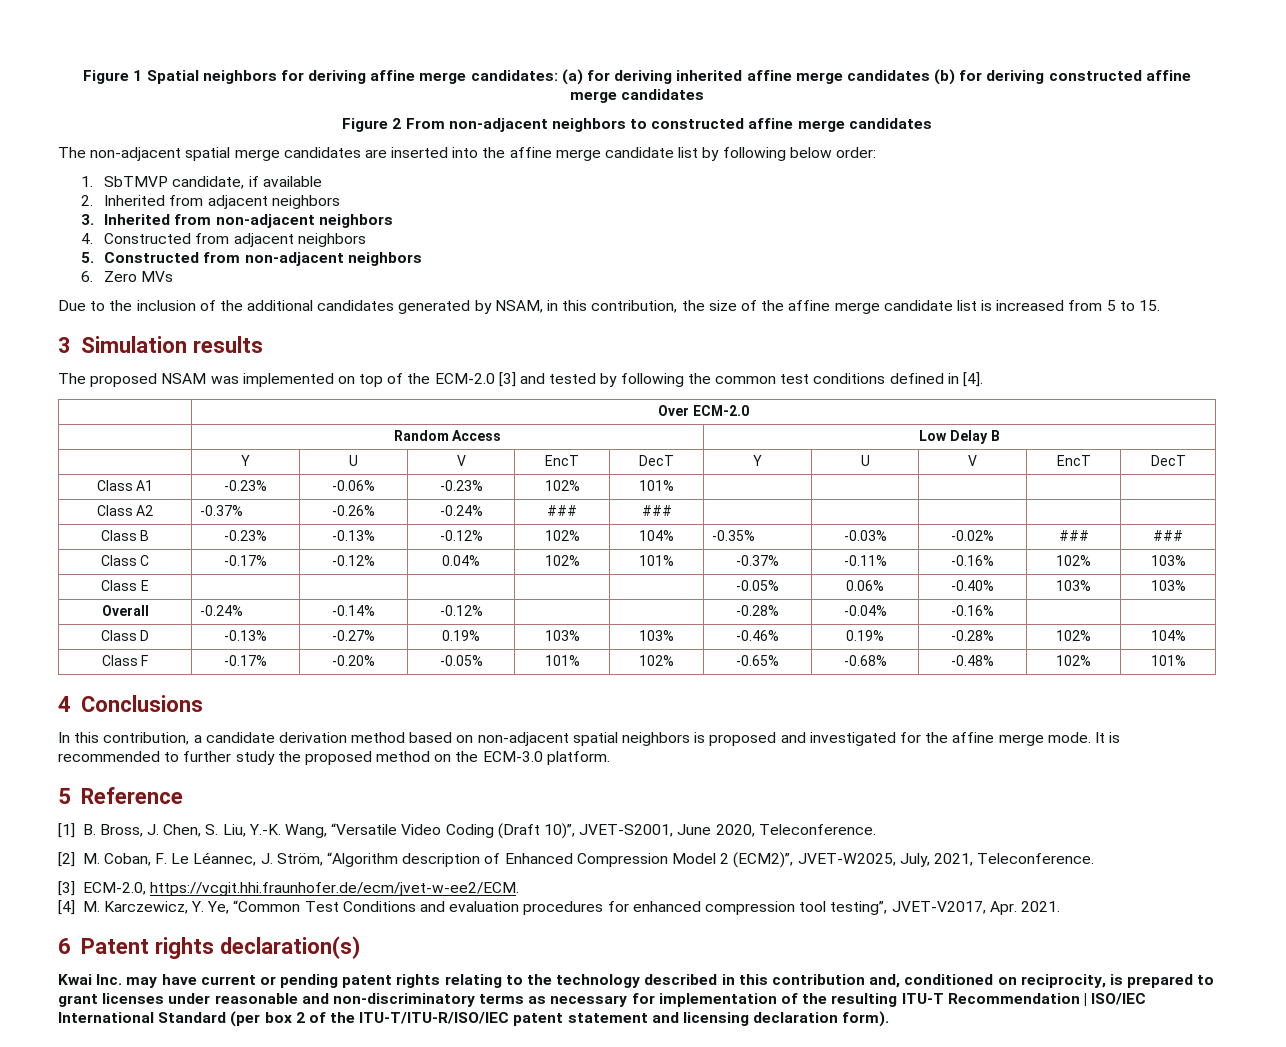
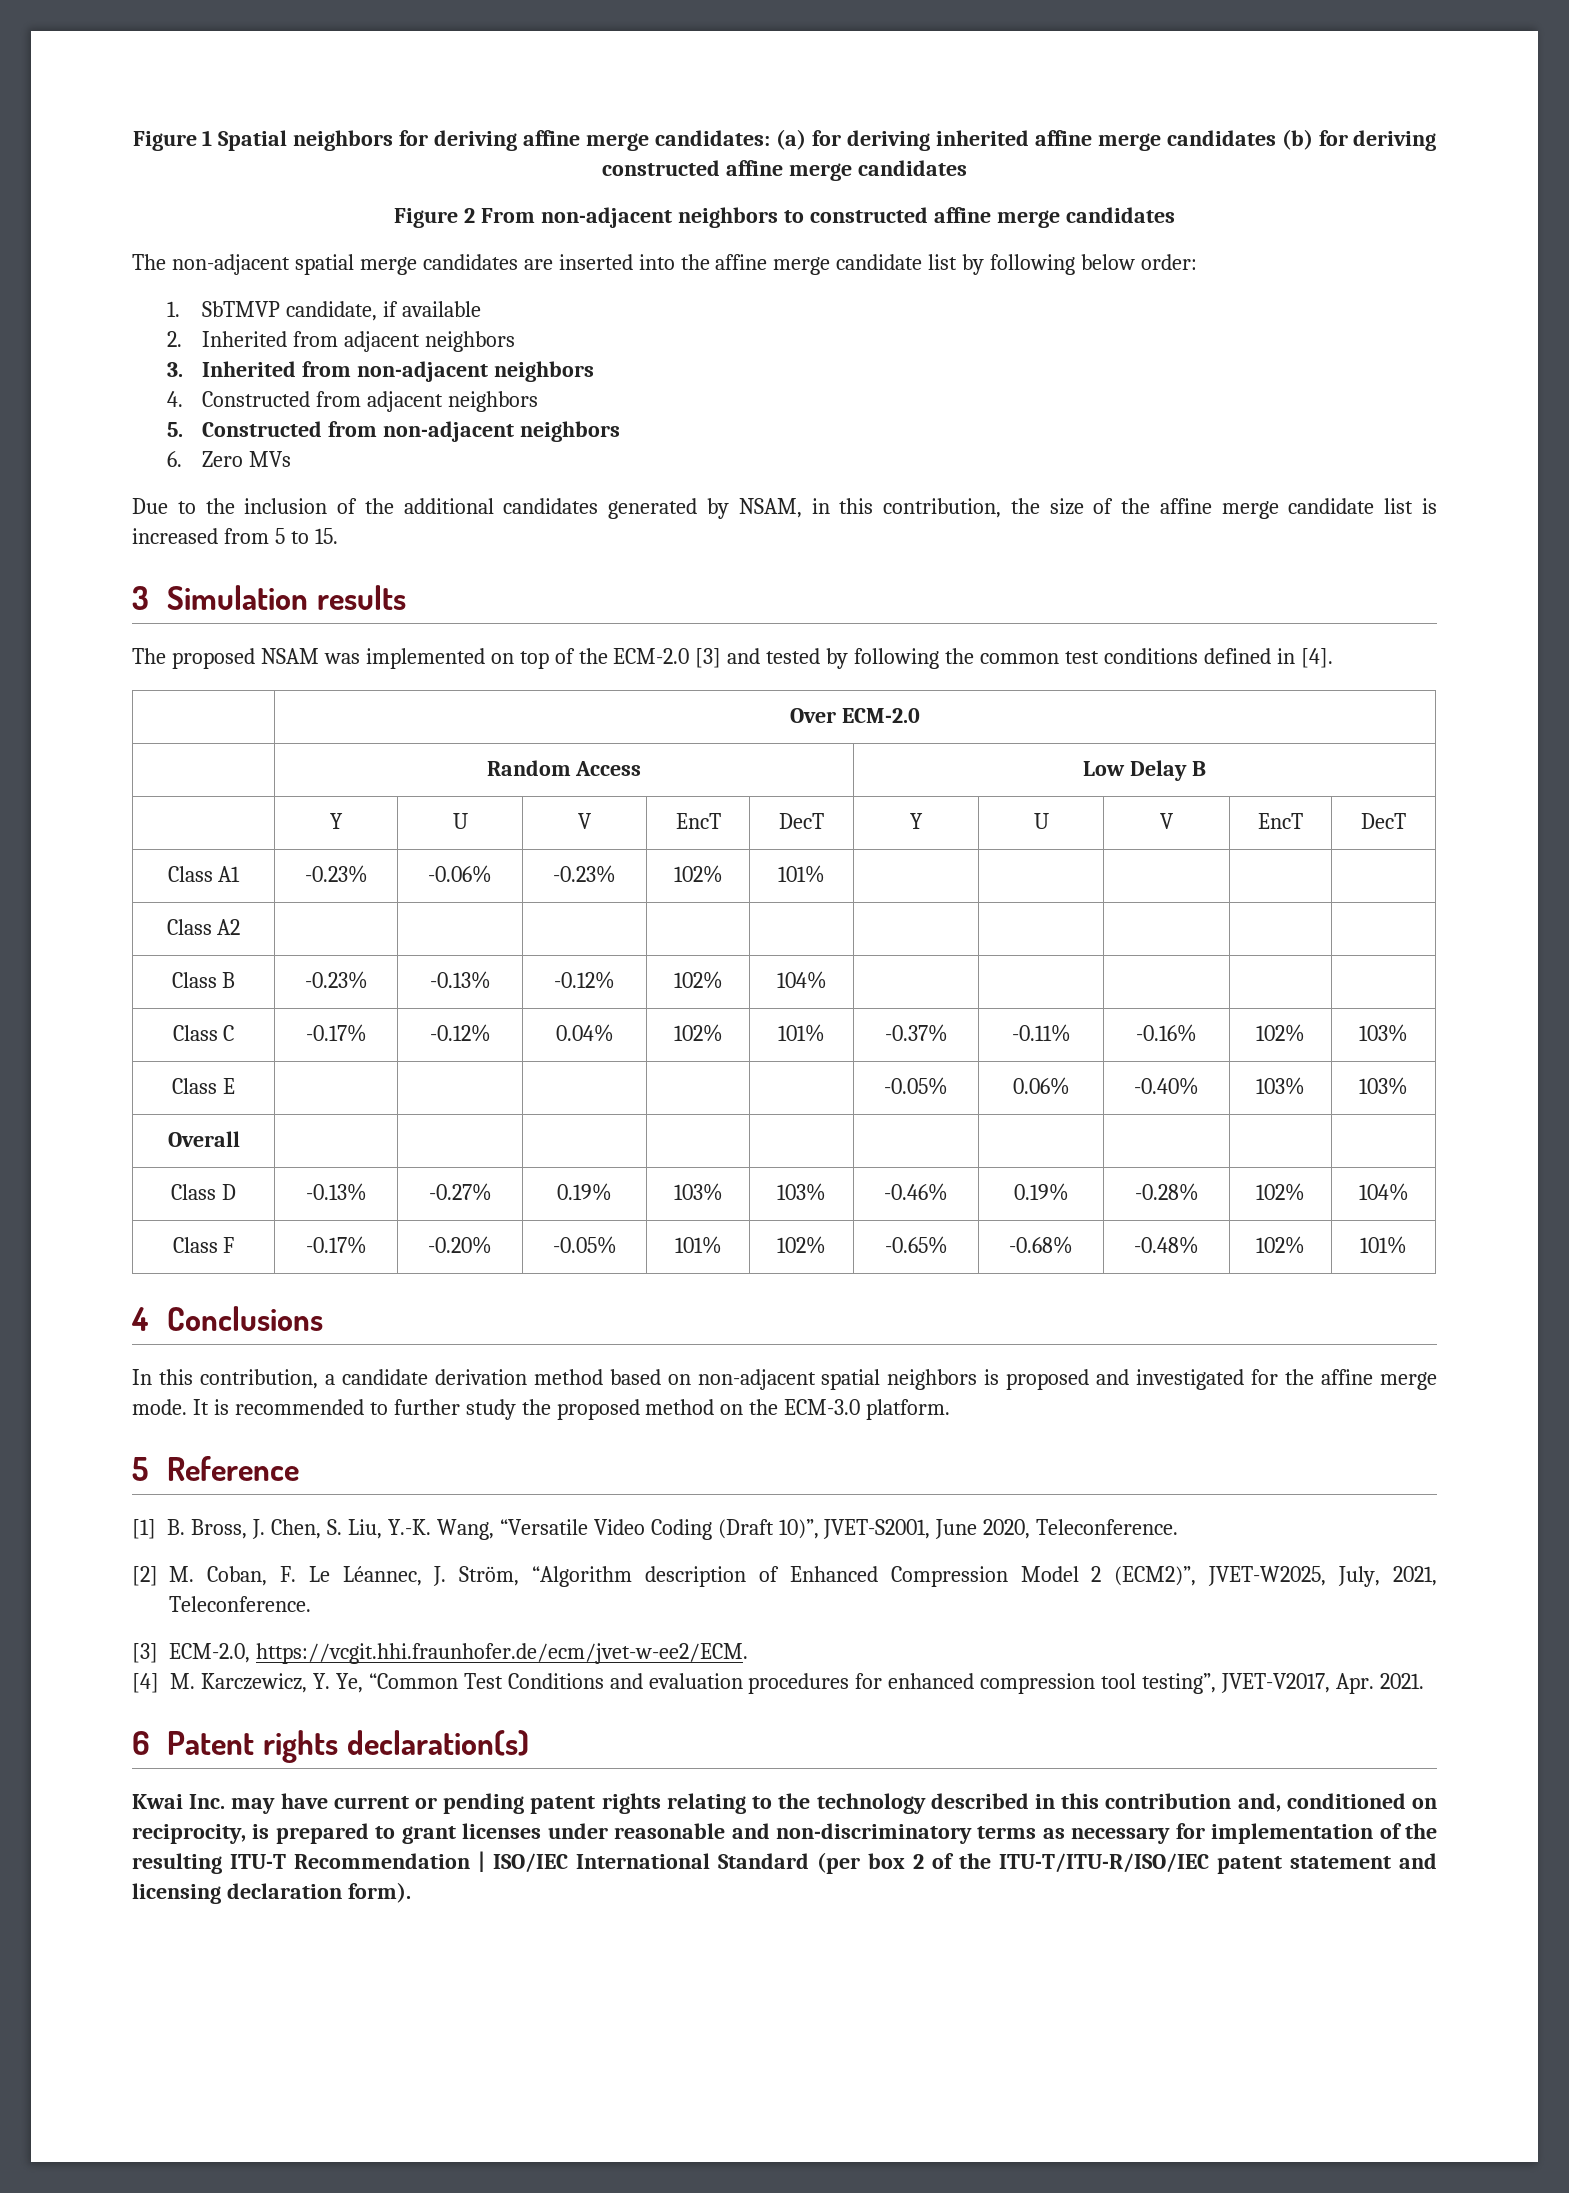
- Class A2 | -0.37% | -0.26% | -0.24% | ### | ### | | | | |
+ Class A2 | | | | | | | | | |
- Class B | -0.23% | -0.13% | -0.12% | 102% | 104% | -0.35% | -0.03% | -0.02% | ### | ###
+ Class B | -0.23% | -0.13% | -0.12% | 102% | 104% | | | | |
- Overall | -0.24% | -0.14% | -0.12% | | | -0.28% | -0.04% | -0.16% | |
+ Overall | | | | | | | | | |

